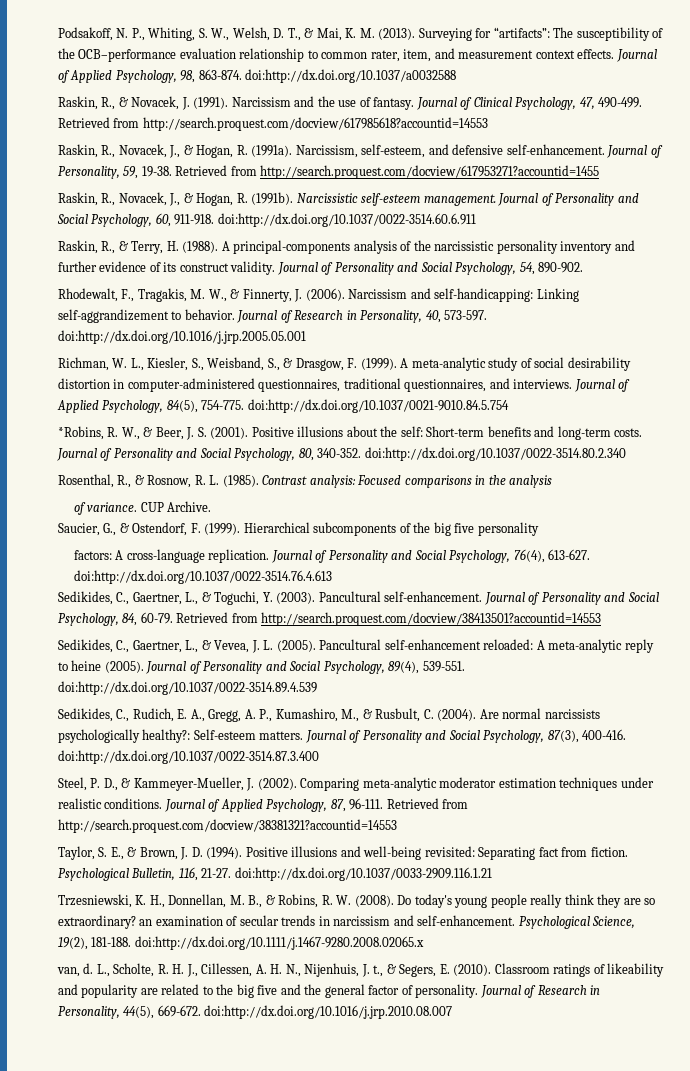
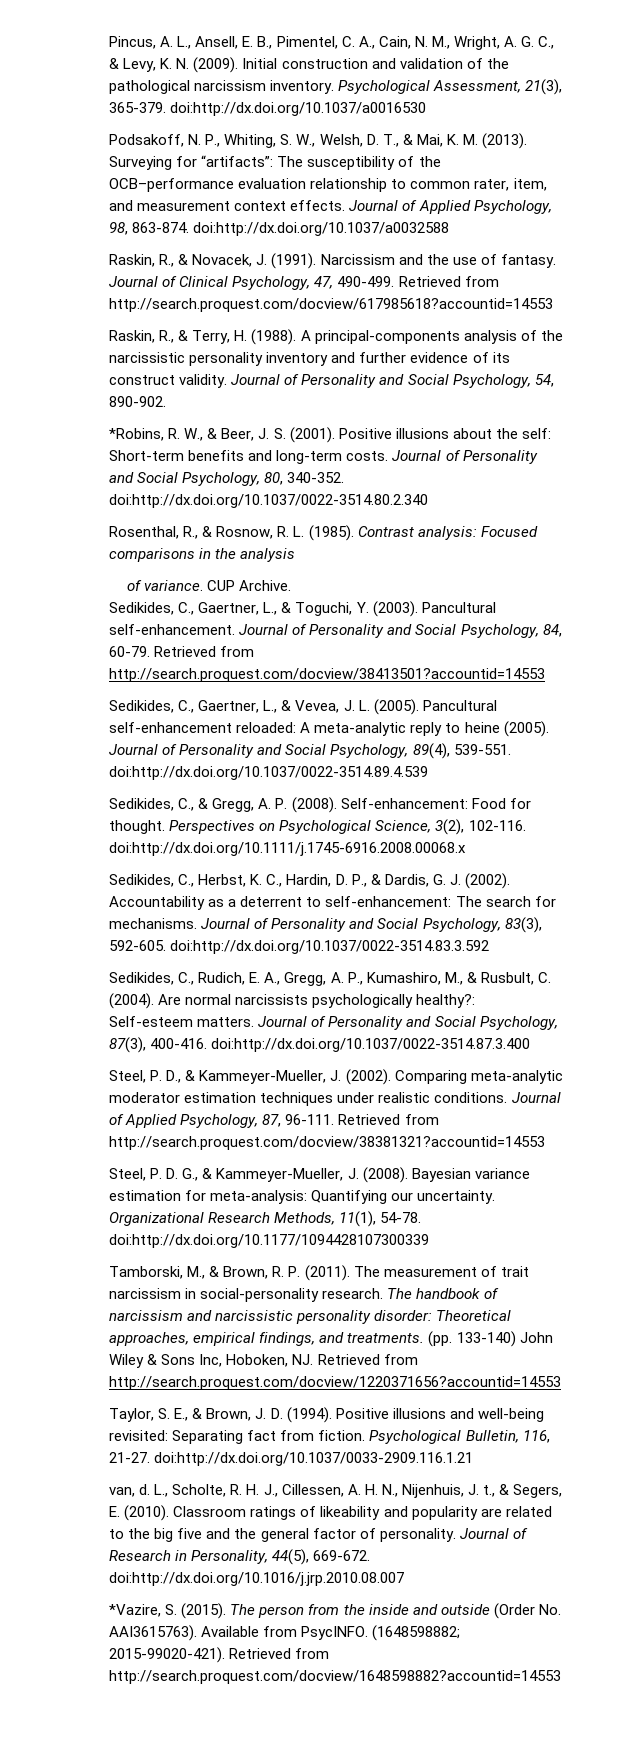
+ Pincus, A. L., Ansell, E. B., Pimentel, C. A., Cain, N. M., Wright, A. G. C., & Levy, K. N. (2009). Initial construction and validation of the pathological narcissism inventory. Psychological Assessment, 21(3), 365-379. doi:http://dx.doi.org/10.1037/a0016530
- Raskin, R., Novacek, J., & Hogan, R. (1991a). Narcissism, self-esteem, and defensive self-enhancement. Journal of Personality, 59, 19-38. Retrieved from http://search.proquest.com/docview/617953271?accountid=1455
- Raskin, R., Novacek, J., & Hogan, R. (1991b). Narcissistic self-esteem management. Journal of Personality and Social Psychology, 60, 911-918. doi:http://dx.doi.org/10.1037/0022-3514.60.6.911
- Rhodewalt, F., Tragakis, M. W., & Finnerty, J. (2006). Narcissism and self-handicapping: Linking self-aggrandizement to behavior. Journal of Research in Personality, 40, 573-597. doi:http://dx.doi.org/10.1016/j.jrp.2005.05.001
- Richman, W. L., Kiesler, S., Weisband, S., & Drasgow, F. (1999). A meta-analytic study of social desirability distortion in computer-administered questionnaires, traditional questionnaires, and interviews. Journal of Applied Psychology, 84(5), 754-775. doi:http://dx.doi.org/10.1037/0021-9010.84.5.754
- Saucier, G., & Ostendorf, F. (1999). Hierarchical subcomponents of the big five personality
- factors: A cross-language replication. Journal of Personality and Social Psychology, 76(4), 613-627. doi:http://dx.doi.org/10.1037/0022-3514.76.4.613
+ Sedikides, C., & Gregg, A. P. (2008). Self-enhancement: Food for thought. Perspectives on Psychological Science, 3(2), 102-116. doi:http://dx.doi.org/10.1111/j.1745-6916.2008.00068.x
+ Sedikides, C., Herbst, K. C., Hardin, D. P., & Dardis, G. J. (2002). Accountability as a deterrent to self-enhancement: The search for mechanisms. Journal of Personality and Social Psychology, 83(3), 592-605. doi:http://dx.doi.org/10.1037/0022-3514.83.3.592
+ Steel, P. D. G., & Kammeyer-Mueller, J. (2008). Bayesian variance estimation for meta-analysis: Quantifying our uncertainty. Organizational Research Methods, 11(1), 54-78. doi:http://dx.doi.org/10.1177/1094428107300339
+ Tamborski, M., & Brown, R. P. (2011). The measurement of trait narcissism in social-personality research. The handbook of narcissism and narcissistic personality disorder: Theoretical approaches, empirical findings, and treatments. (pp. 133-140) John Wiley & Sons Inc, Hoboken, NJ. Retrieved from http://search.proquest.com/docview/1220371656?accountid=14553
- Trzesniewski, K. H., Donnellan, M. B., & Robins, R. W. (2008). Do today's young people really think they are so extraordinary? an examination of secular trends in narcissism and self-enhancement. Psychological Science, 19(2), 181-188. doi:http://dx.doi.org/10.1111/j.1467-9280.2008.02065.x
+ *Vazire, S. (2015). The person from the inside and outside (Order No. AAI3615763). Available from PsycINFO. (1648598882; 2015-99020-421). Retrieved from http://search.proquest.com/docview/1648598882?accountid=14553

